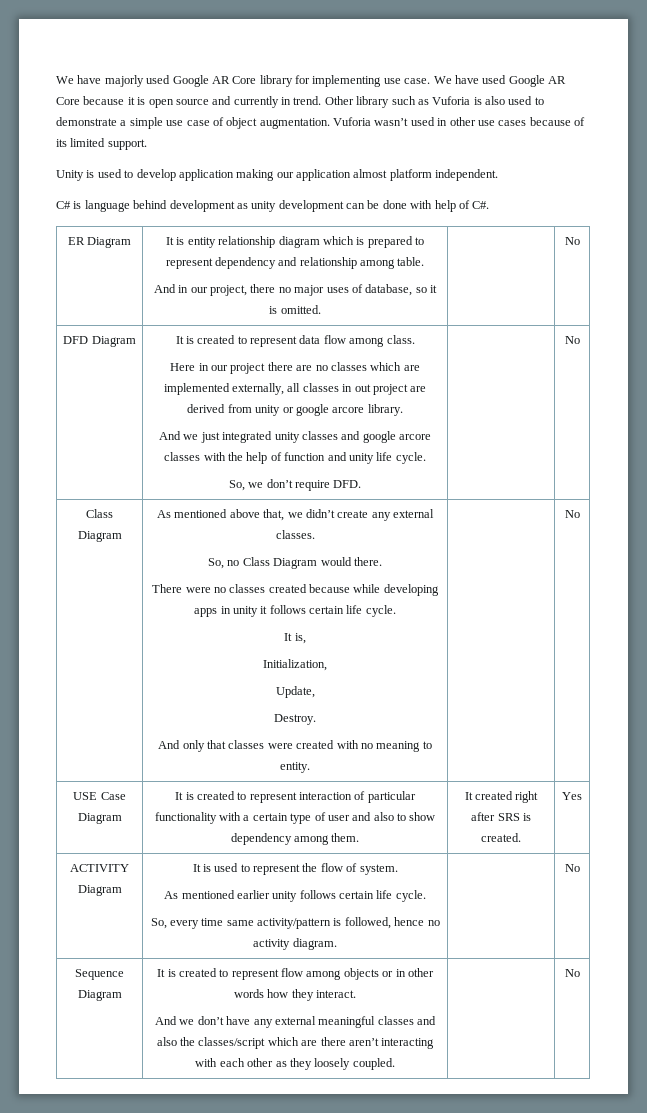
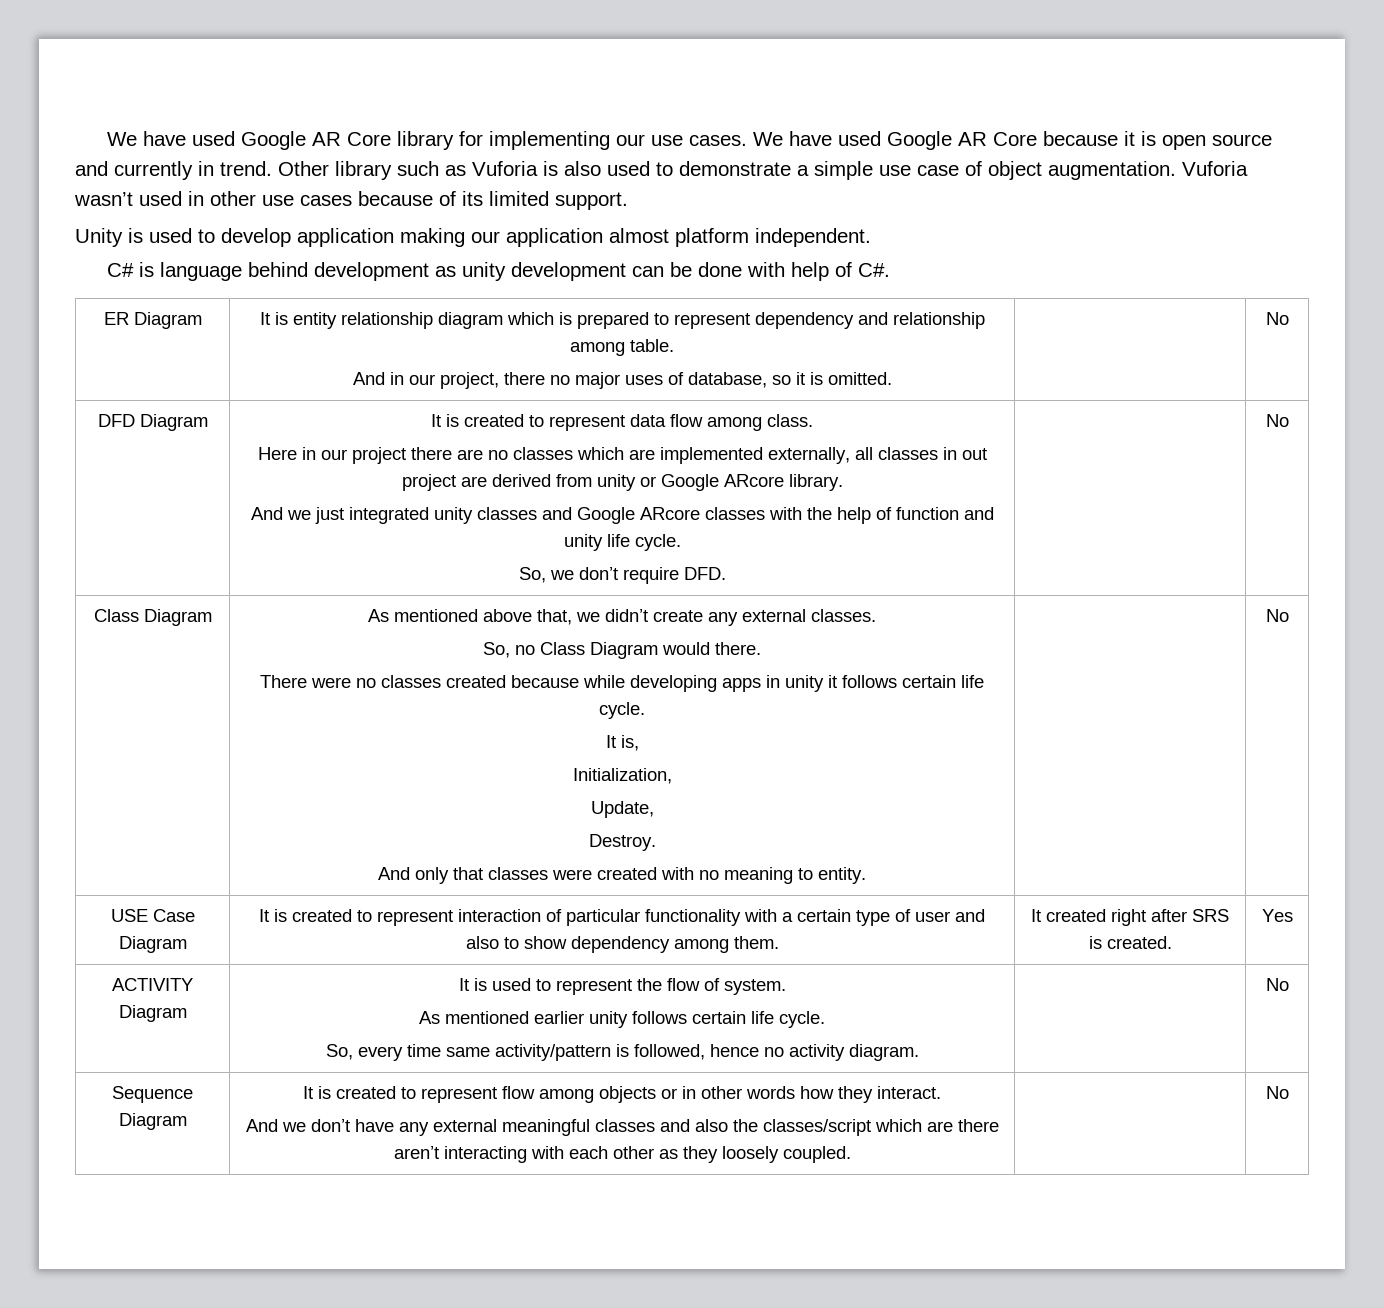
- We have majorly used Google AR Core library for implementing use case.
+ We have used Google AR Core library for implementing our use cases.
- Here in our project there are no classes which are implemented externally, all classes in out project are derived from unity or google arcore library.
+ Here in our project there are no classes which are implemented externally, all classes in out project are derived from unity or Google ARcore library.
- And we just integrated unity classes and google arcore classes with the help of function and unity life cycle.
+ And we just integrated unity classes and Google ARcore classes with the help of function and unity life cycle.

